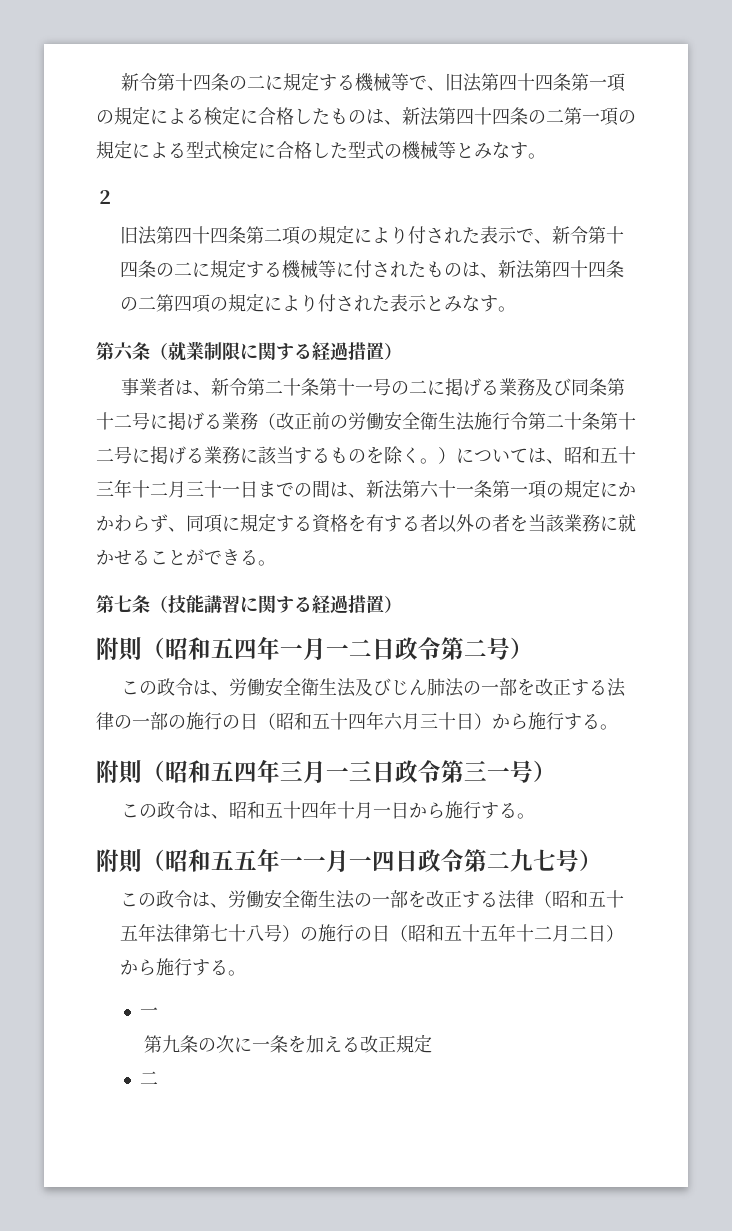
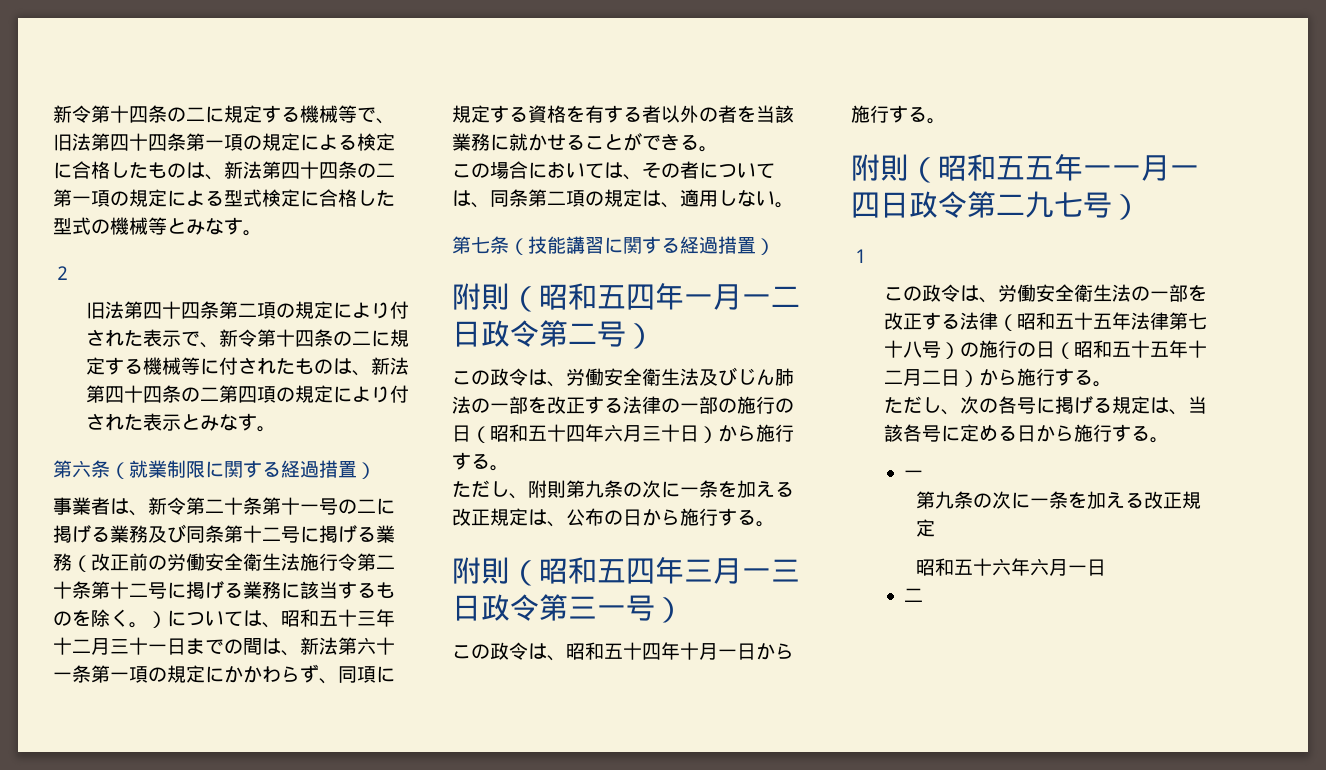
+ この場合においては、その者については、同条第二項の規定は、適用しない。
+ ただし、附則第九条の次に一条を加える改正規定は、公布の日から施行する。
+ １
+ ただし、次の各号に掲げる規定は、当該各号に定める日から施行する。
+ 昭和五十六年六月一日

